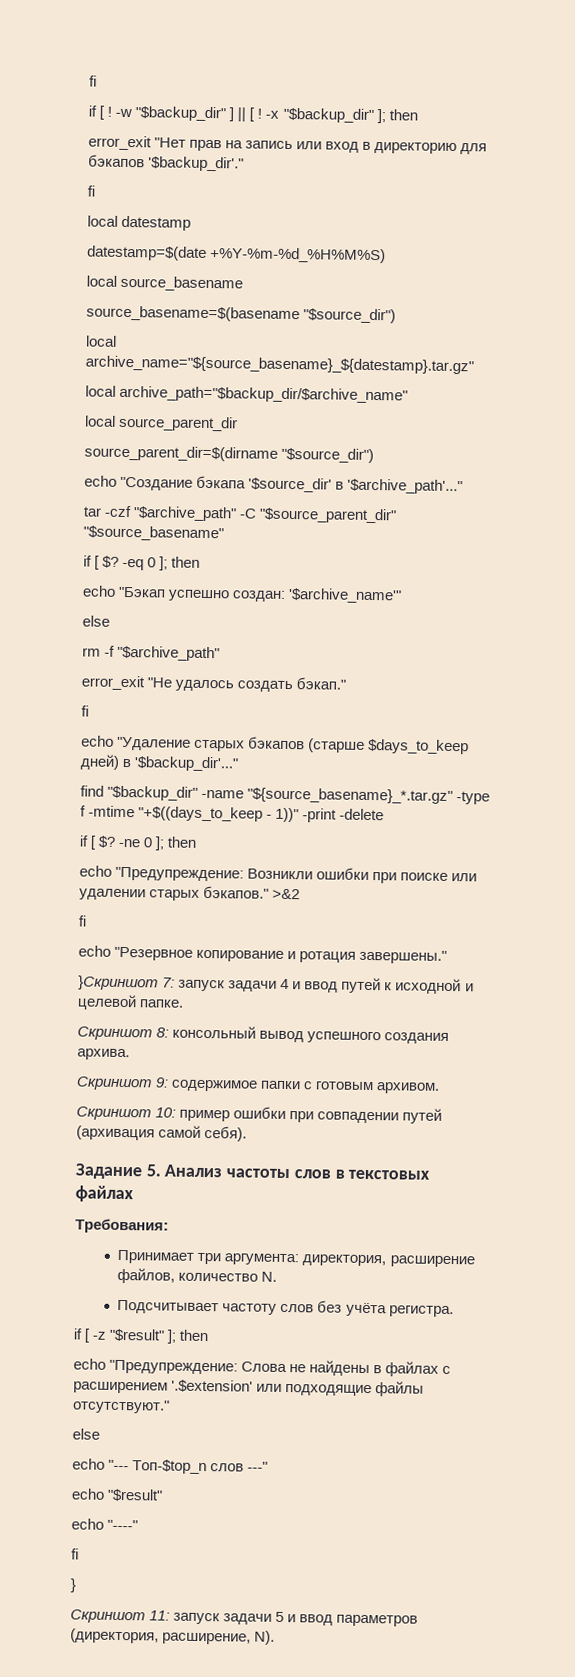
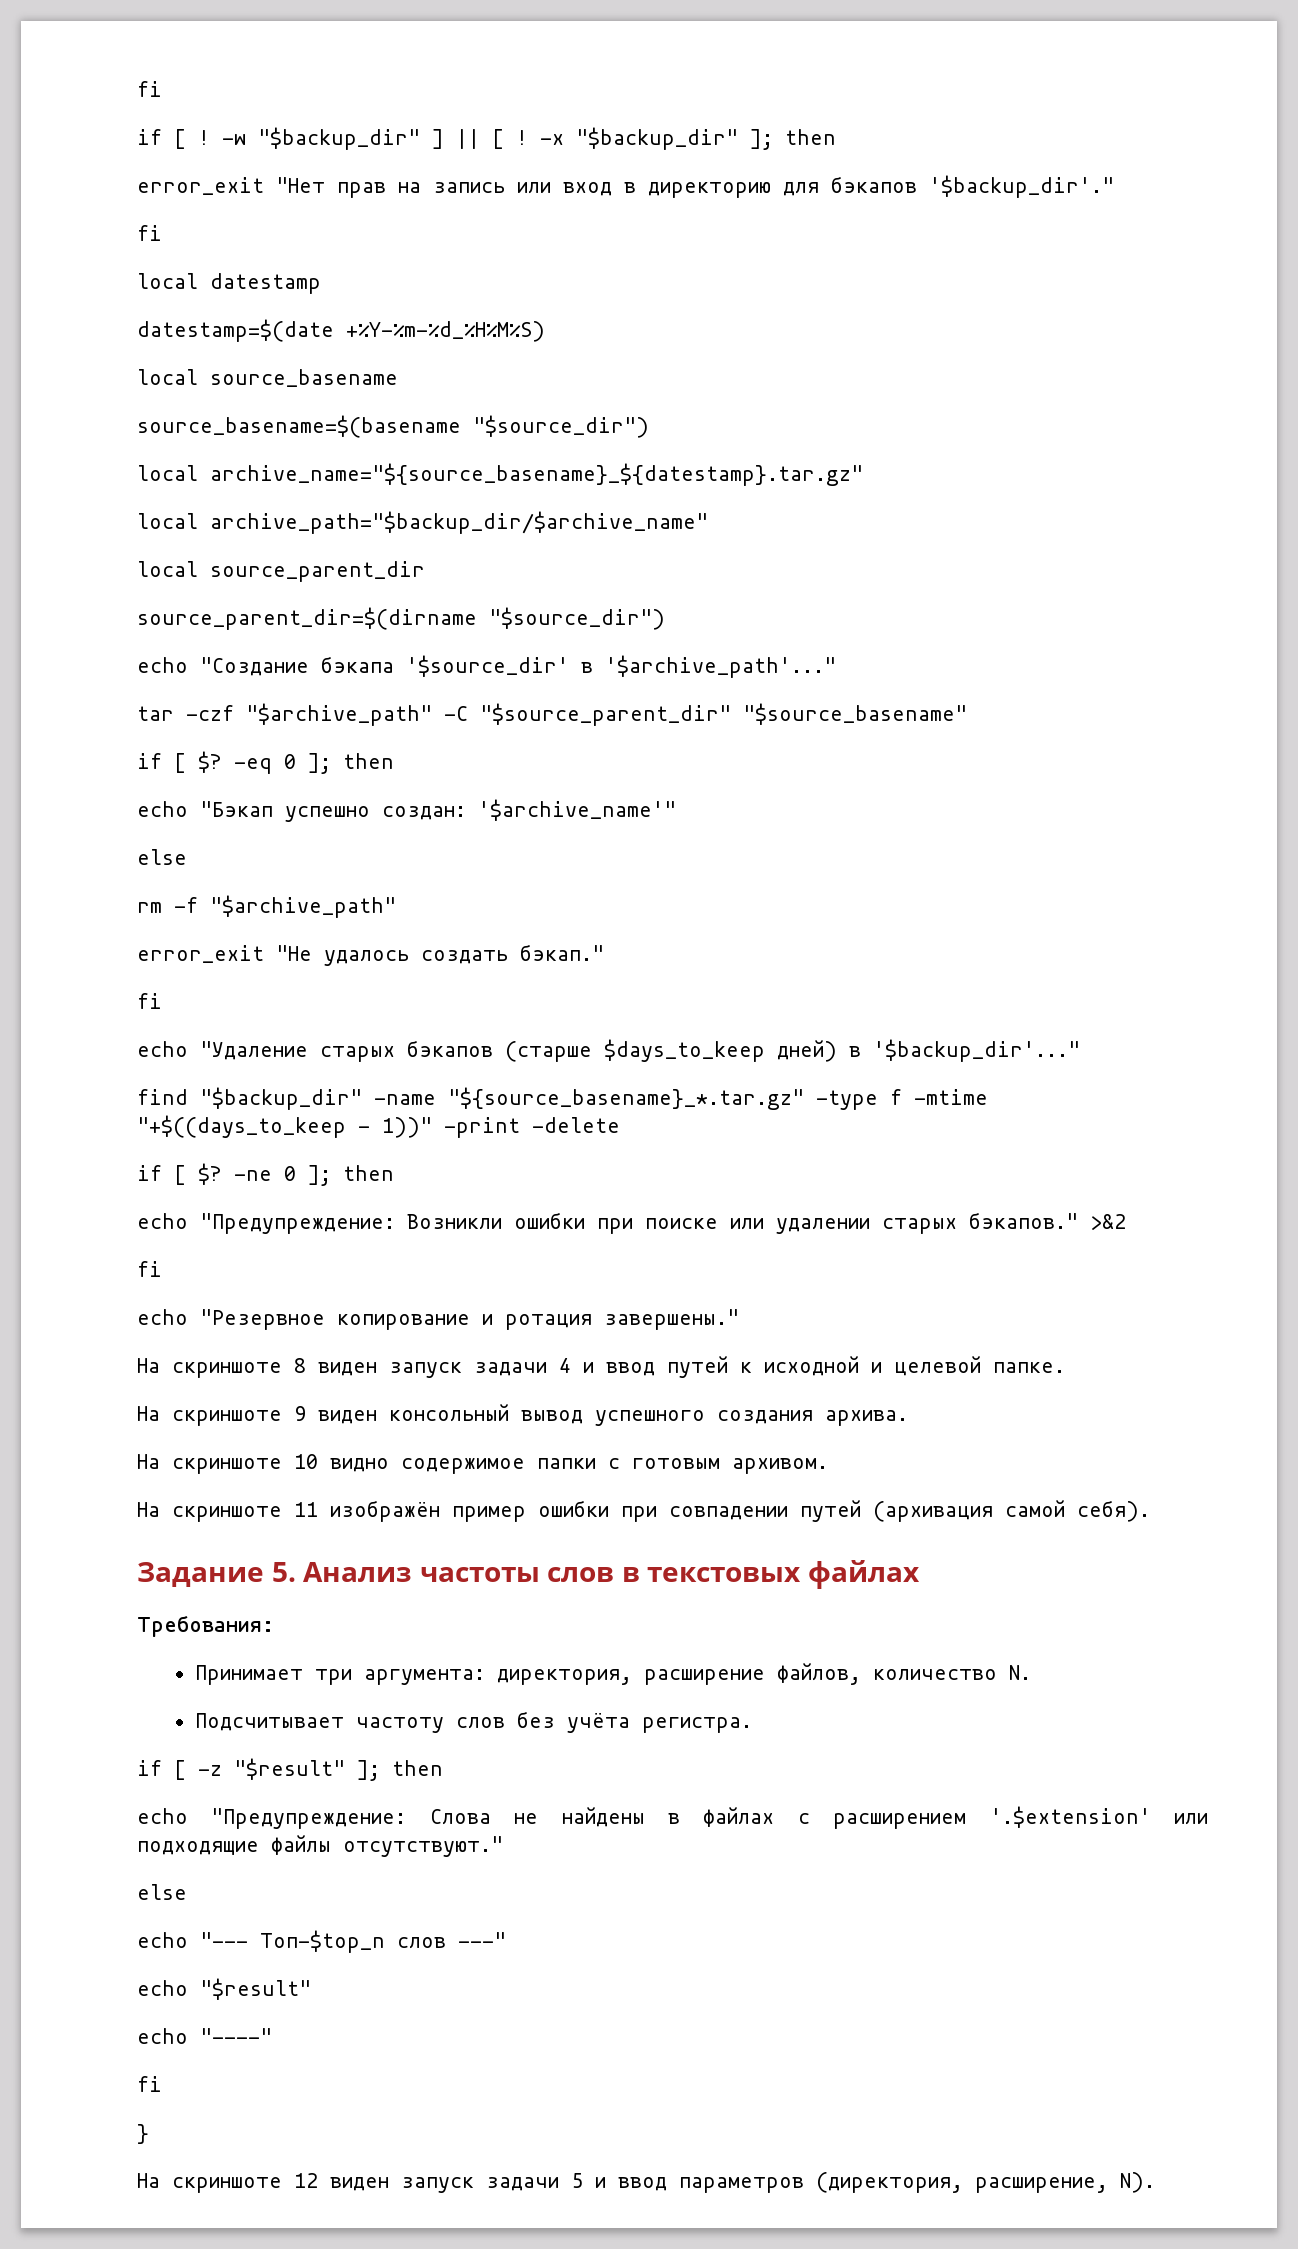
- }Скриншот 7: запуск задачи 4 и ввод путей к исходной и целевой папке.
+ На скриншоте 8 виден запуск задачи 4 и ввод путей к исходной и целевой папке.
- Скриншот 8: консольный вывод успешного создания архива.
+ На скриншоте 9 виден консольный вывод успешного создания архива.
- Скриншот 9: содержимое папки с готовым архивом.
+ На скриншоте 10 видно содержимое папки с готовым архивом.
- Скриншот 10: пример ошибки при совпадении путей (архивация самой себя).
+ На скриншоте 11 изображён пример ошибки при совпадении путей (архивация самой себя).
- Скриншот 11: запуск задачи 5 и ввод параметров (директория, расширение, N).
+ На скриншоте 12 виден запуск задачи 5 и ввод параметров (директория, расширение, N).

